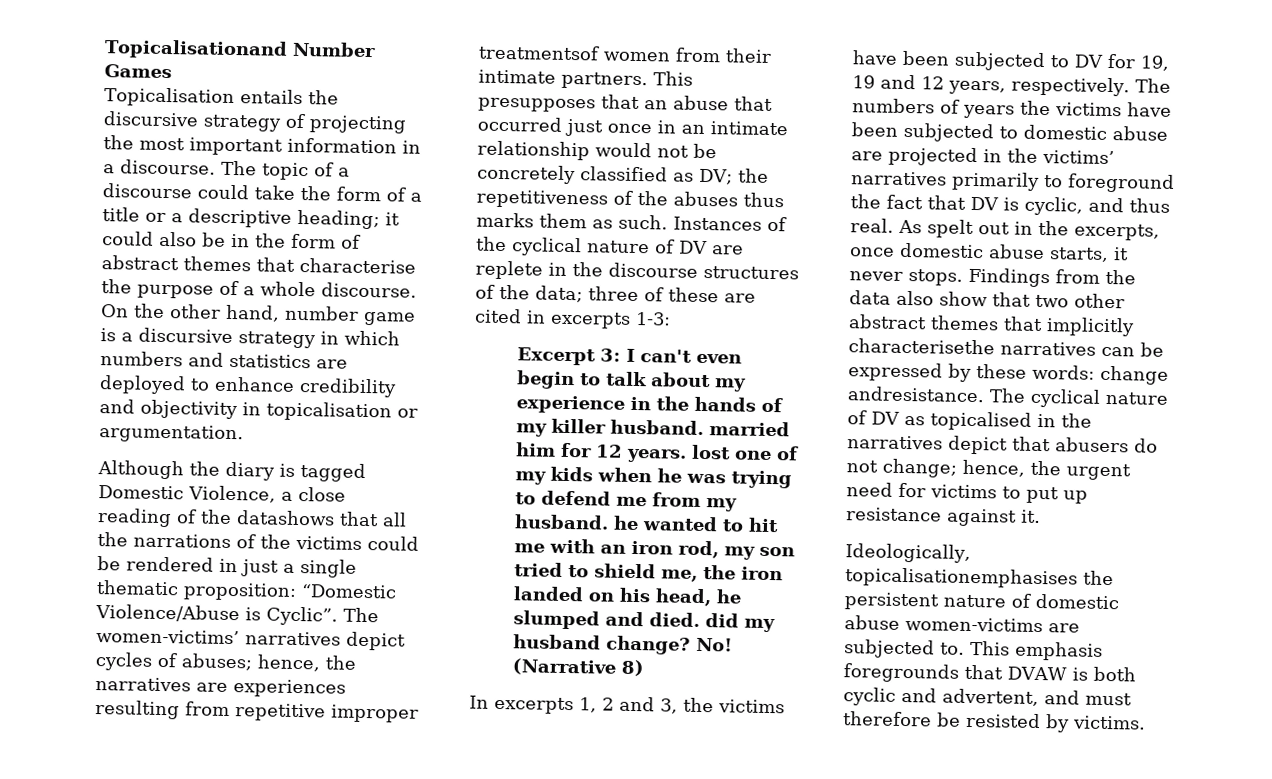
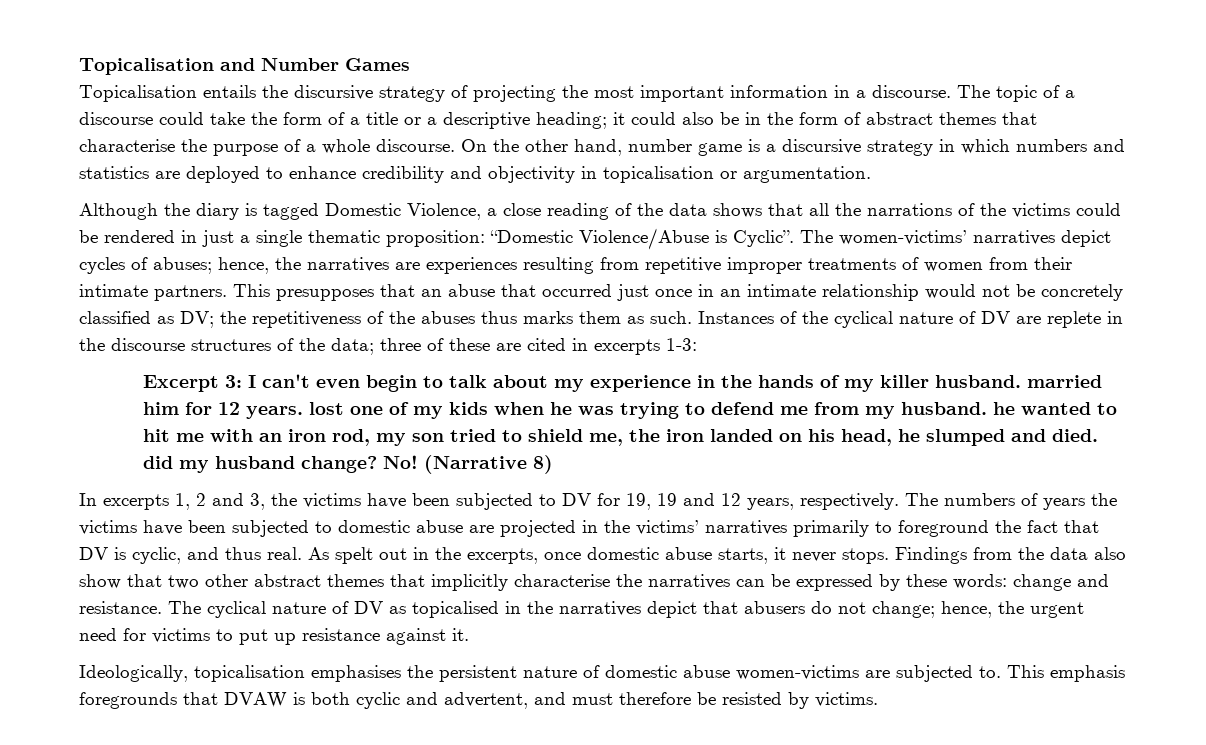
- Topicalisationand Number Games
+ Topicalisation and Number Games
- Although the diary is tagged Domestic Violence, a close reading of the datashows that all the narrations of the victims could be rendered in just a single thematic proposition: “Domestic Violence/Abuse is Cyclic”.
+ Although the diary is tagged Domestic Violence, a close reading of the data shows that all the narrations of the victims could be rendered in just a single thematic proposition: “Domestic Violence/Abuse is Cyclic”.
- The women-victims’ narratives depict cycles of abuses; hence, the narratives are experiences resulting from repetitive improper treatmentsof women from their intimate partners.
+ The women-victims’ narratives depict cycles of abuses; hence, the narratives are experiences resulting from repetitive improper treatments of women from their intimate partners.
- Findings from the data also show that two other abstract themes that implicitly characterisethe narratives can be expressed by these words: change andresistance.
+ Findings from the data also show that two other abstract themes that implicitly characterise the narratives can be expressed by these words: change and resistance.
- Ideologically, topicalisationemphasises the persistent nature of domestic abuse women-victims are subjected to.
+ Ideologically, topicalisation emphasises the persistent nature of domestic abuse women-victims are subjected to.

